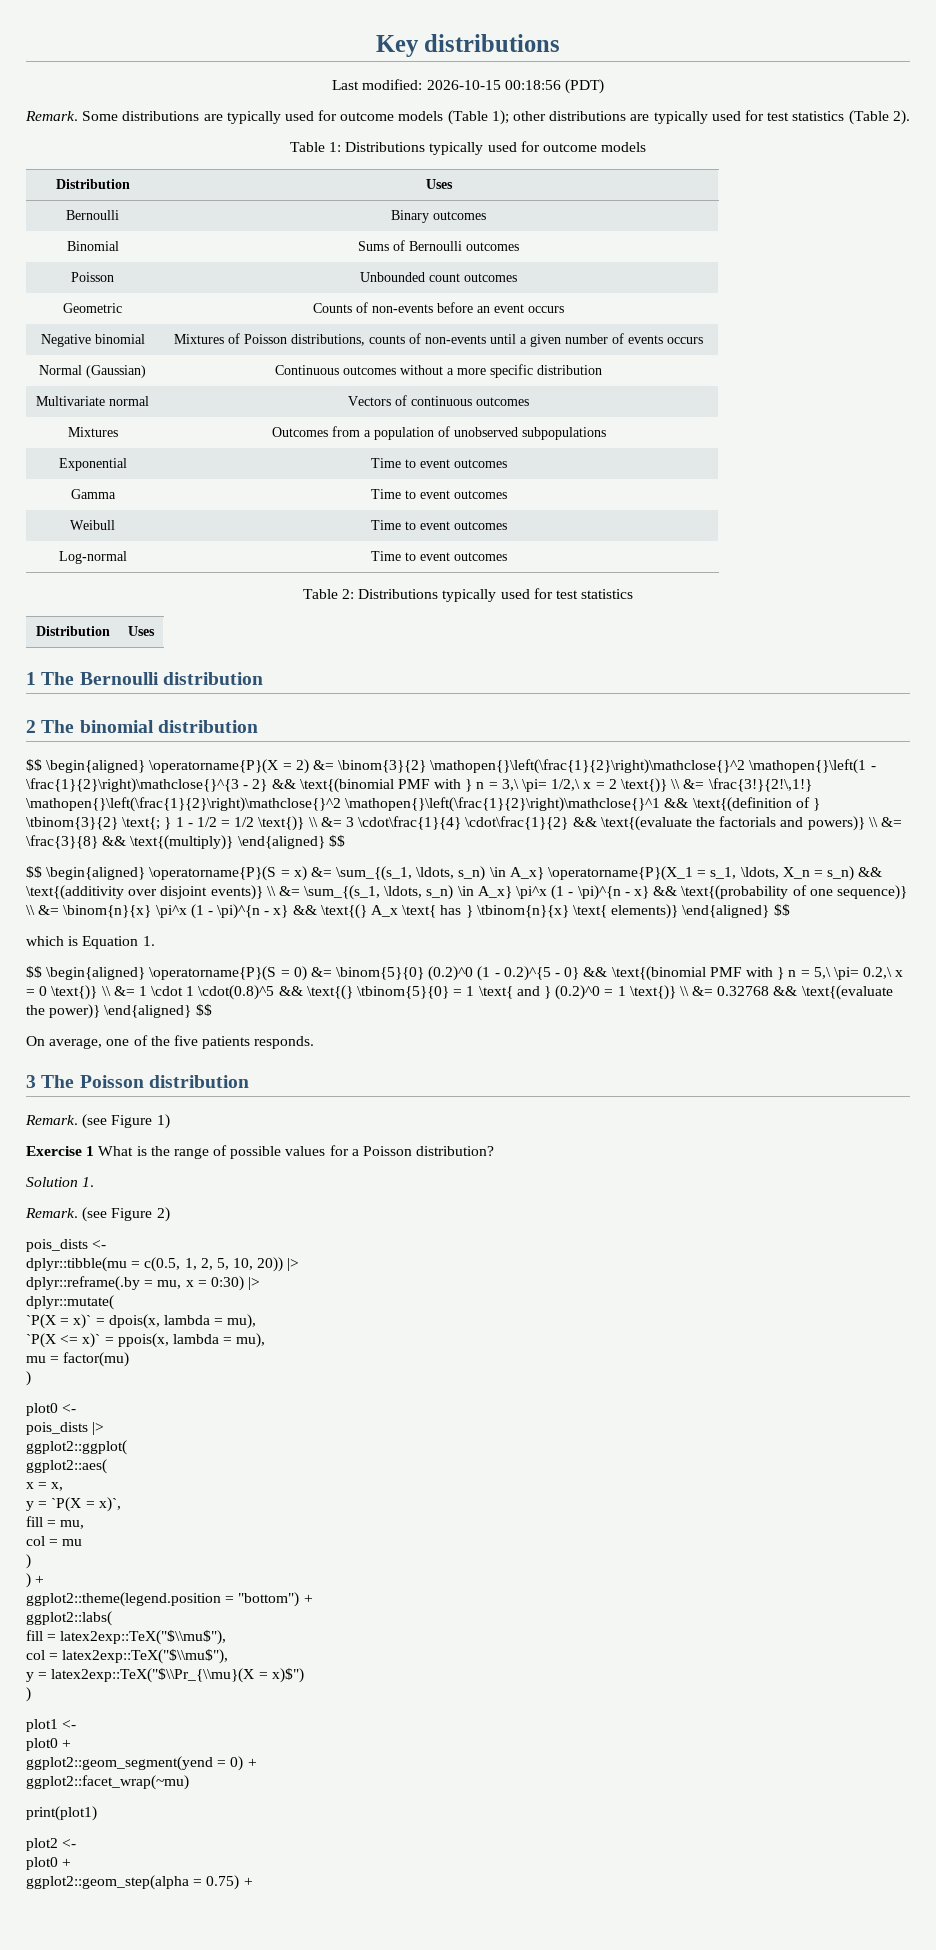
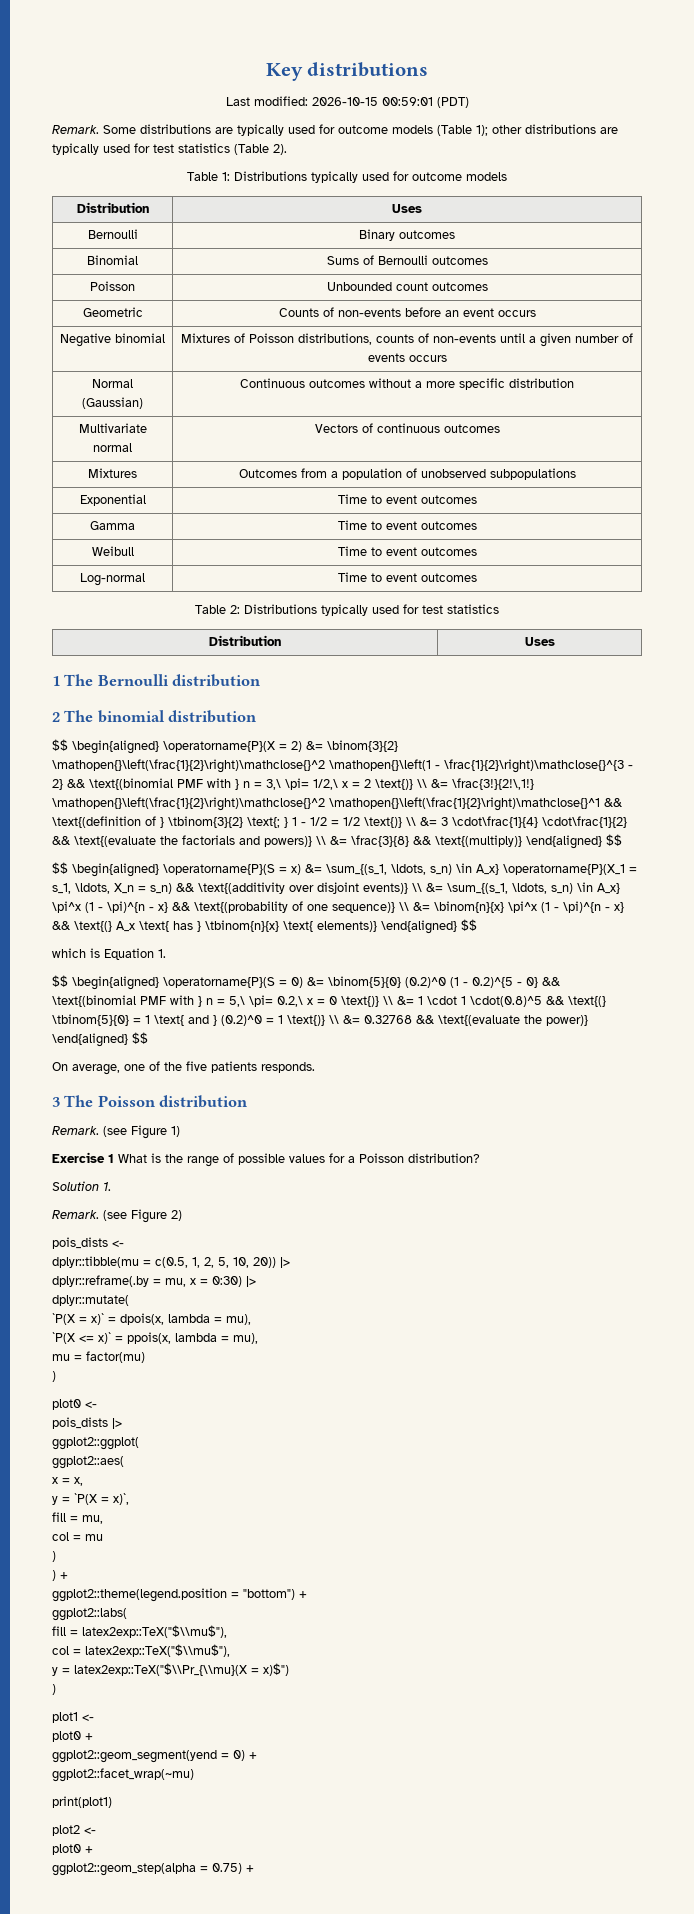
- Last modified: 2026-10-15 00:18:56 (PDT)
+ Last modified: 2026-10-15 00:59:01 (PDT)

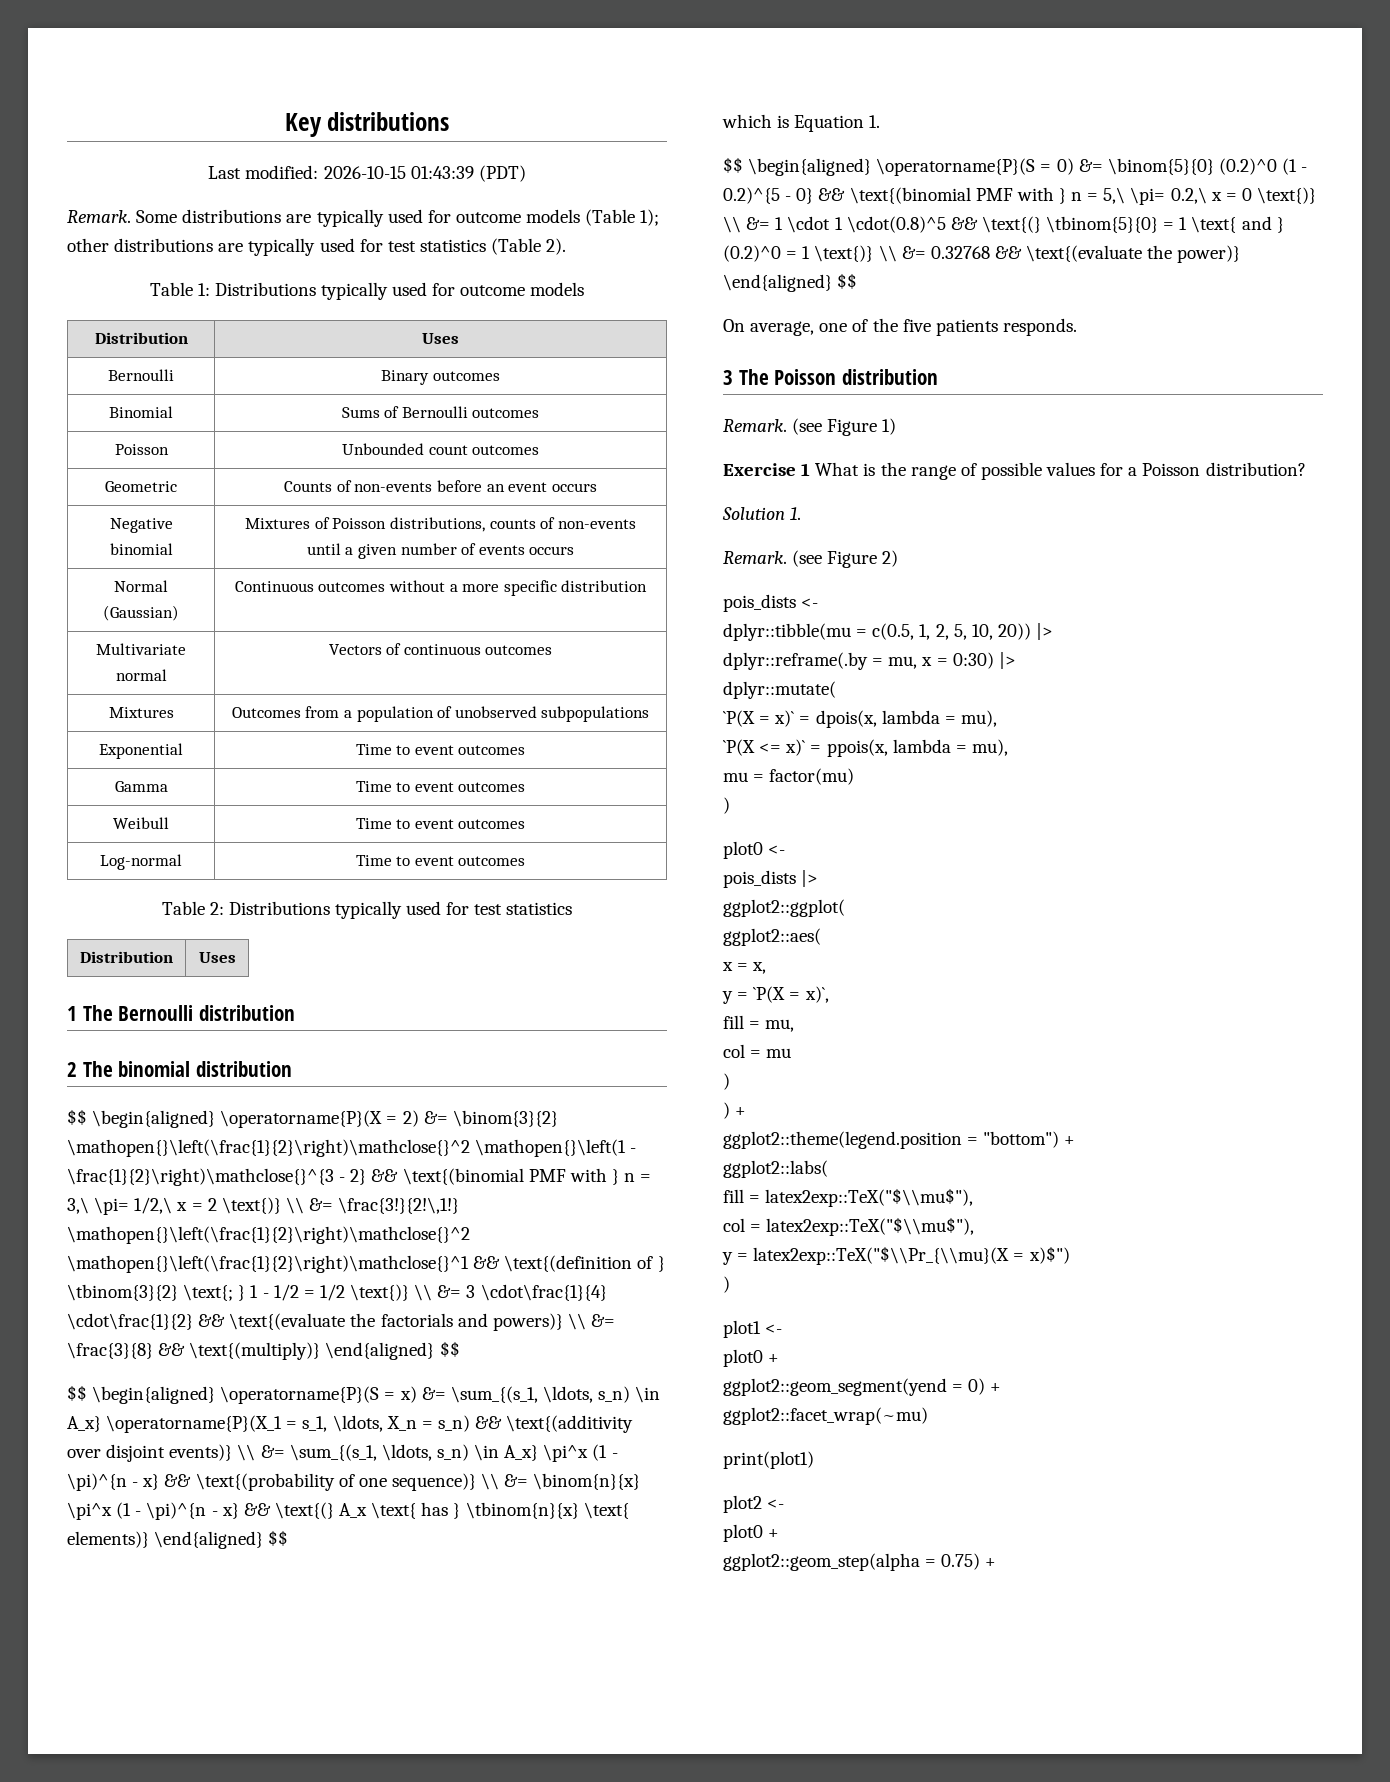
- Last modified: 2026-10-15 00:59:01 (PDT)
+ Last modified: 2026-10-15 01:43:39 (PDT)

